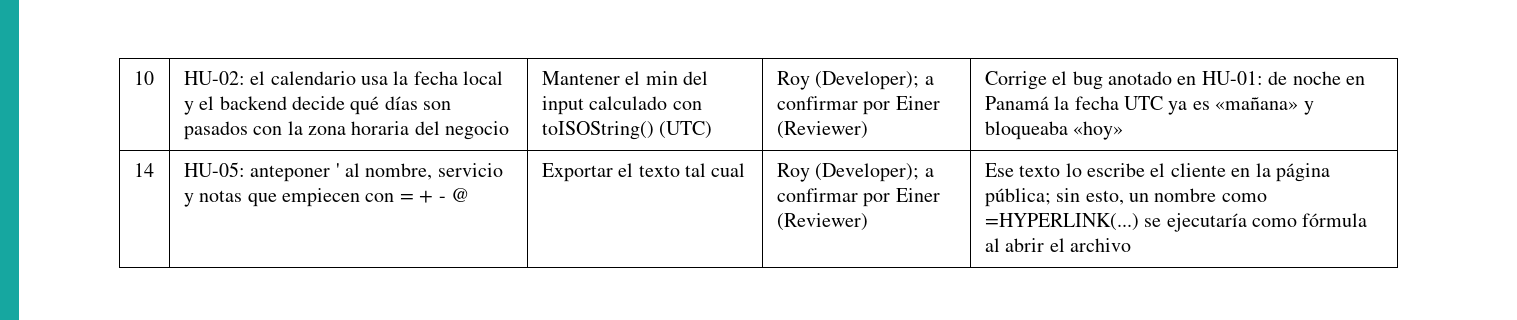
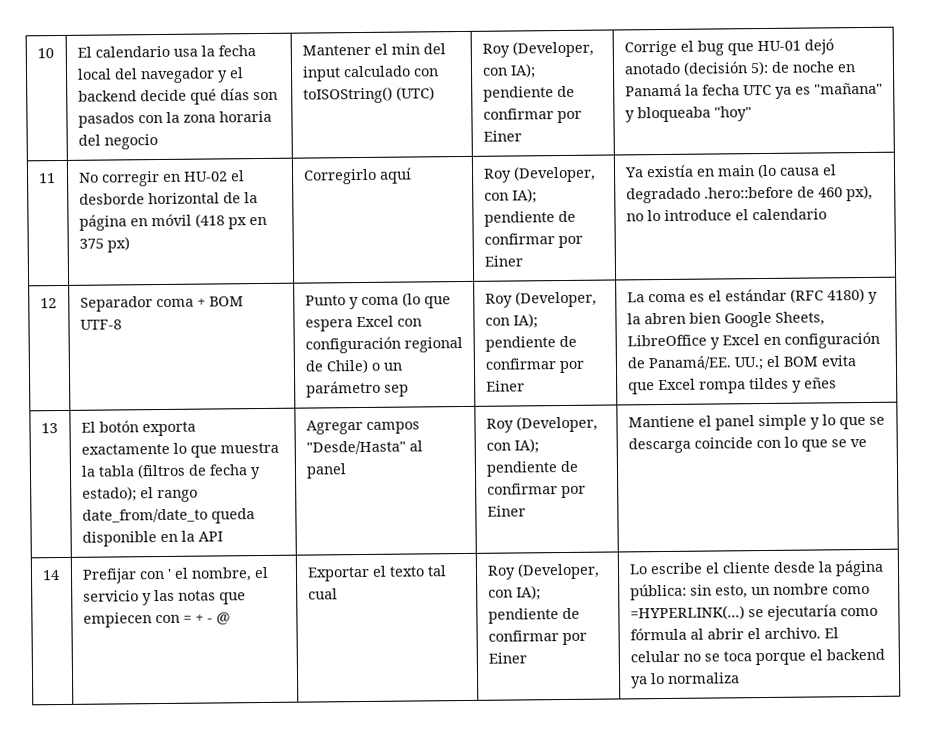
- HU-02: el calendario usa la fecha local y el backend decide qué días son pasados con la zona horaria del negocio
+ El calendario usa la fecha local del navegador y el backend decide qué días son pasados con la zona horaria del negocio
- Mantener el min del input calculado con toISOString() (UTC) | Roy (Developer); a confirmar por Einer (Reviewer)
+ Mantener el min del input calculado con toISOString() (UTC) | Roy (Developer, con IA); pendiente de confirmar por Einer
- Corrige el bug anotado en HU-01: de noche en Panamá la fecha UTC ya es «mañana» y bloqueaba «hoy»
- 14 | HU-05: anteponer ' al nombre, servicio y notas que empiecen con = + - @
+ Corrige el bug que HU-01 dejó anotado (decisión 5): de noche en Panamá la fecha UTC ya es "mañana" y bloqueaba "hoy"
+ 11 | No corregir en HU-02 el desborde horizontal de la página en móvil (418 px en 375 px) | Corregirlo aquí | Roy (Developer, con IA); pendiente de confirmar por Einer | Ya existía en main (lo causa el degradado .hero::before de 460 px), no lo introduce el calendario
+ 12 | Separador coma + BOM UTF-8 | Punto y coma (lo que espera Excel con configuración regional de Chile) o un parámetro sep | Roy (Developer, con IA); pendiente de confirmar por Einer | La coma es el estándar (RFC 4180) y la abren bien Google Sheets, LibreOffice y Excel en configuración de Panamá/EE. UU.; el BOM evita que Excel rompa tildes y eñes
+ 13 | El botón exporta exactamente lo que muestra la tabla (filtros de fecha y estado); el rango date_from/date_to queda disponible en la API | Agregar campos "Desde/Hasta" al panel | Roy (Developer, con IA); pendiente de confirmar por Einer | Mantiene el panel simple y lo que se descarga coincide con lo que se ve
+ 14 | Prefijar con ' el nombre, el servicio y las notas que empiecen con = + - @
- Roy (Developer); a confirmar por Einer (Reviewer) | Ese texto lo escribe el cliente en la página pública; sin esto, un nombre como =HYPERLINK(...) se ejecutaría como fórmula al abrir el archivo
+ Roy (Developer, con IA); pendiente de confirmar por Einer | Lo escribe el cliente desde la página pública: sin esto, un nombre como =HYPERLINK(...) se ejecutaría como fórmula al abrir el archivo. El celular no se toca porque el backend ya lo normaliza

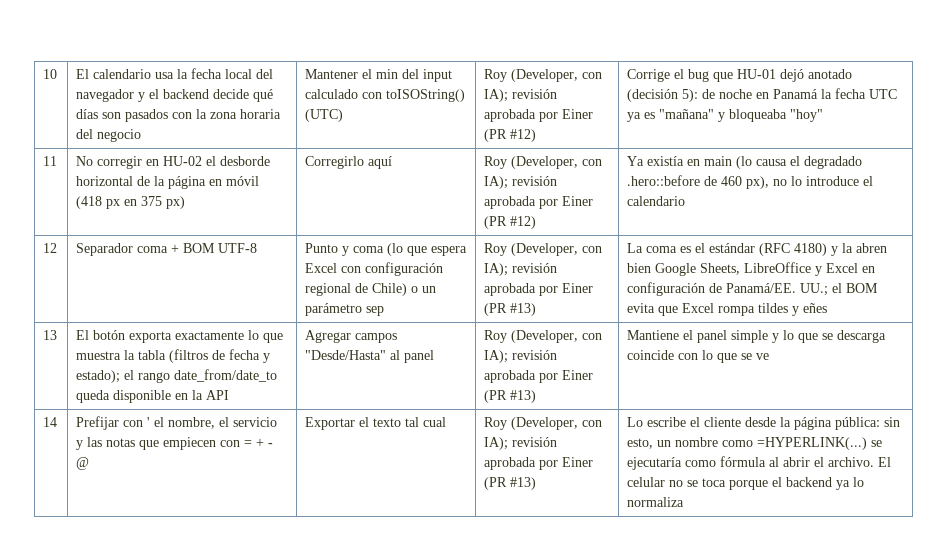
- Mantener el min del input calculado con toISOString() (UTC) | Roy (Developer, con IA); pendiente de confirmar por Einer
+ Mantener el min del input calculado con toISOString() (UTC) | Roy (Developer, con IA); revisión aprobada por Einer (PR #12)
- Corregirlo aquí | Roy (Developer, con IA); pendiente de confirmar por Einer
+ Corregirlo aquí | Roy (Developer, con IA); revisión aprobada por Einer (PR #12)
- Punto y coma (lo que espera Excel con configuración regional de Chile) o un parámetro sep | Roy (Developer, con IA); pendiente de confirmar por Einer
+ Punto y coma (lo que espera Excel con configuración regional de Chile) o un parámetro sep | Roy (Developer, con IA); revisión aprobada por Einer (PR #13)
- Agregar campos "Desde/Hasta" al panel | Roy (Developer, con IA); pendiente de confirmar por Einer
+ Agregar campos "Desde/Hasta" al panel | Roy (Developer, con IA); revisión aprobada por Einer (PR #13)
- Exportar el texto tal cual | Roy (Developer, con IA); pendiente de confirmar por Einer
+ Exportar el texto tal cual | Roy (Developer, con IA); revisión aprobada por Einer (PR #13)

